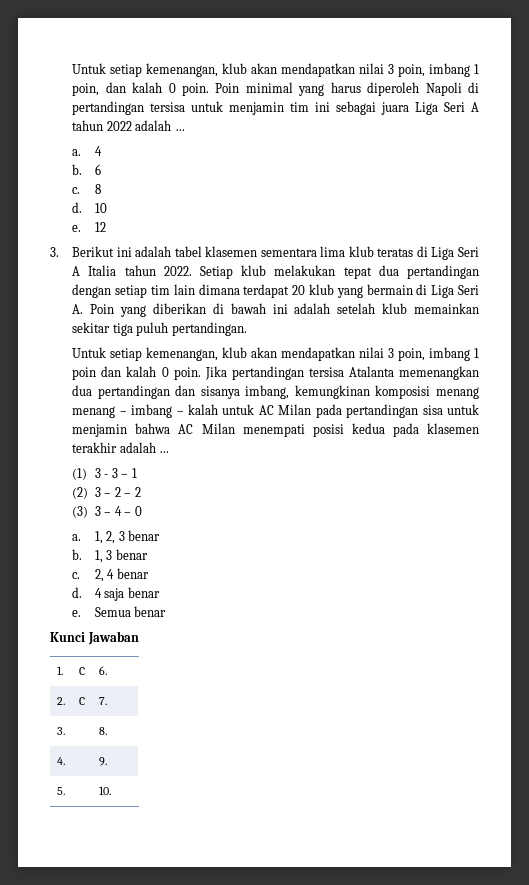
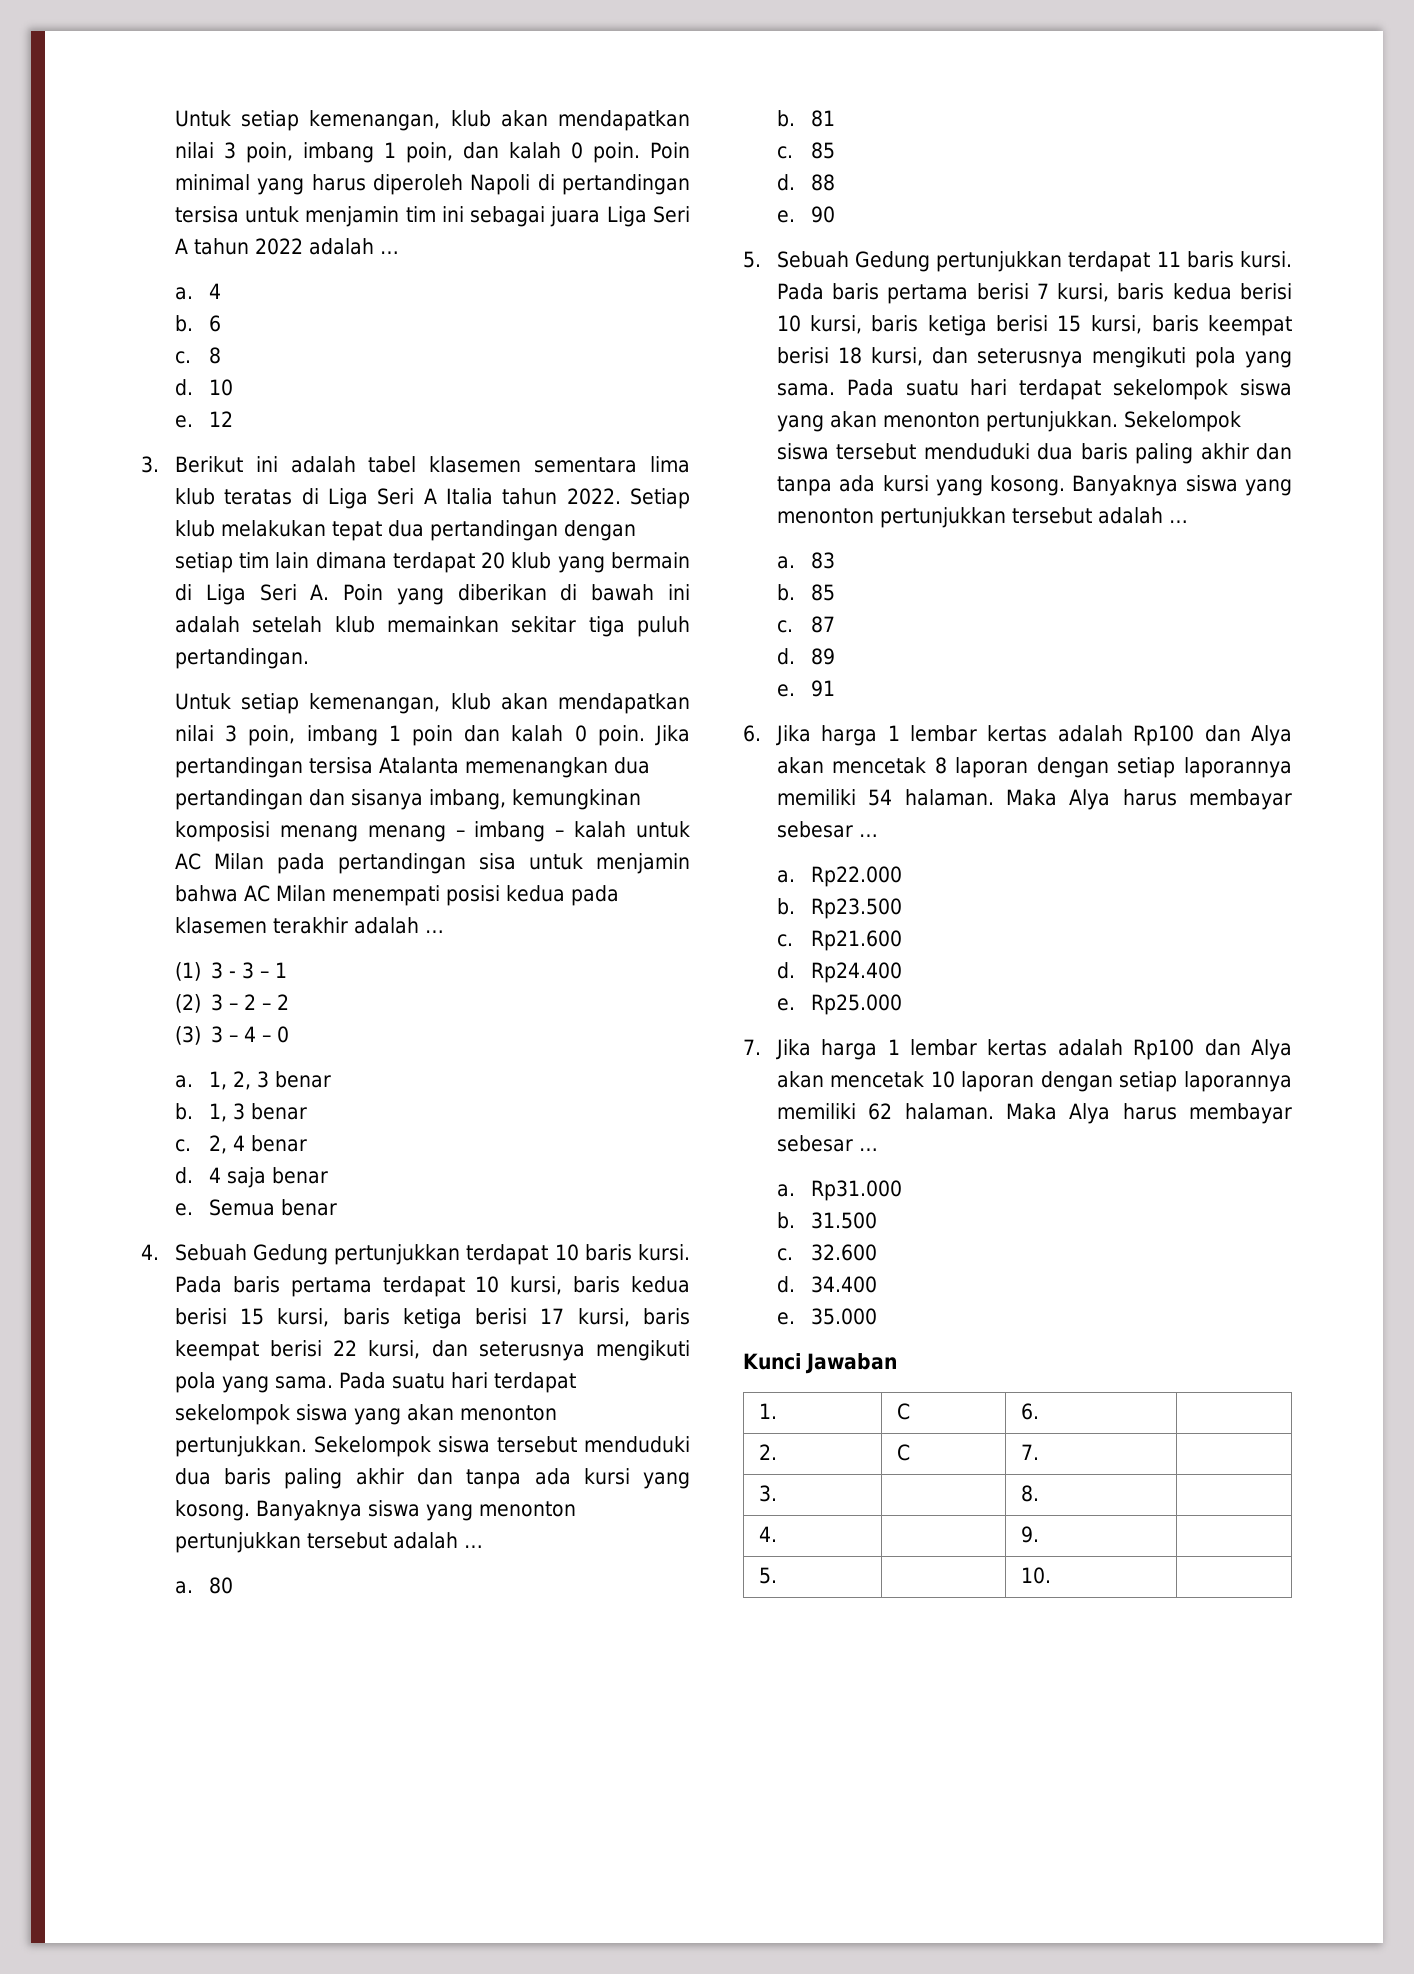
+ 4. Sebuah Gedung pertunjukkan terdapat 10 baris kursi. Pada baris pertama terdapat 10 kursi, baris kedua berisi 15 kursi, baris ketiga berisi 17 kursi, baris keempat berisi 22 kursi, dan seterusnya mengikuti pola yang sama. Pada suatu hari terdapat sekelompok siswa yang akan menonton pertunjukkan. Sekelompok siswa tersebut menduduki dua baris paling akhir dan tanpa ada kursi yang kosong. Banyaknya siswa yang menonton pertunjukkan tersebut adalah …
+ a. 80
+ b. 81
+ c. 85
+ d. 88
+ e. 90
+ 5. Sebuah Gedung pertunjukkan terdapat 11 baris kursi. Pada baris pertama berisi 7 kursi, baris kedua berisi 10 kursi, baris ketiga berisi 15 kursi, baris keempat berisi 18 kursi, dan seterusnya mengikuti pola yang sama. Pada suatu hari terdapat sekelompok siswa yang akan menonton pertunjukkan. Sekelompok siswa tersebut menduduki dua baris paling akhir dan tanpa ada kursi yang kosong. Banyaknya siswa yang menonton pertunjukkan tersebut adalah …
+ a. 83
+ b. 85
+ c. 87
+ d. 89
+ e. 91
+ 6. Jika harga 1 lembar kertas adalah Rp100 dan Alya akan mencetak 8 laporan dengan setiap laporannya memiliki 54 halaman. Maka Alya harus membayar sebesar …
+ a. Rp22.000
+ b. Rp23.500
+ c. Rp21.600
+ d. Rp24.400
+ e. Rp25.000
+ 7. Jika harga 1 lembar kertas adalah Rp100 dan Alya akan mencetak 10 laporan dengan setiap laporannya memiliki 62 halaman. Maka Alya harus membayar sebesar …
+ a. Rp31.000
+ b. 31.500
+ c. 32.600
+ d. 34.400
+ e. 35.000

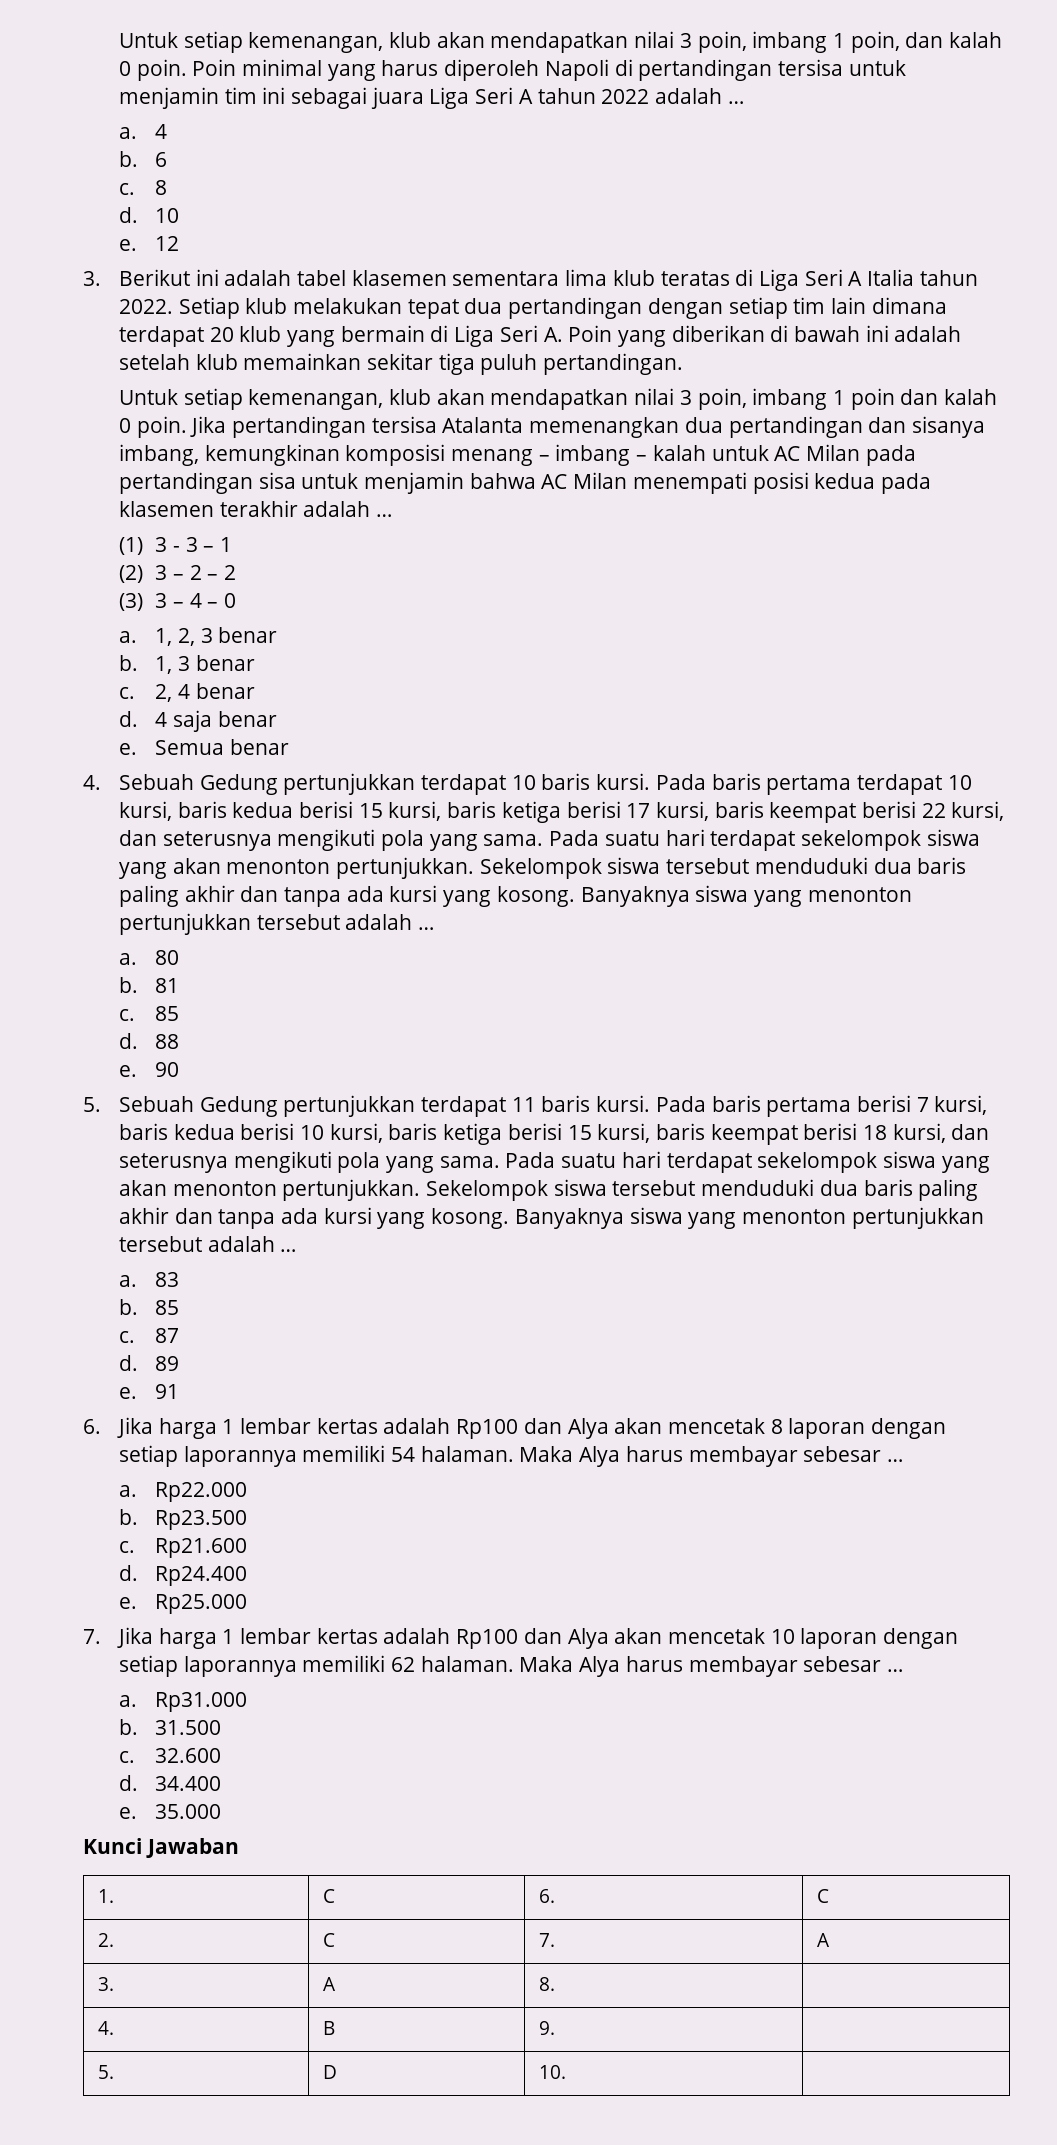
- Jika pertandingan tersisa Atalanta memenangkan dua pertandingan dan sisanya imbang, kemungkinan komposisi menang menang – imbang – kalah untuk AC Milan pada pertandingan sisa untuk menjamin bahwa AC Milan menempati posisi kedua pada klasemen terakhir adalah …
+ Jika pertandingan tersisa Atalanta memenangkan dua pertandingan dan sisanya imbang, kemungkinan komposisi menang – imbang – kalah untuk AC Milan pada pertandingan sisa untuk menjamin bahwa AC Milan menempati posisi kedua pada klasemen terakhir adalah …
- 1. | C | 6. |
+ 1. | C | 6. | C
- 2. | C | 7. |
+ 2. | C | 7. | A
- 3. | | 8. |
+ 3. | A | 8. |
- 4. | | 9. |
+ 4. | B | 9. |
- 5. | | 10. |
+ 5. | D | 10. |

